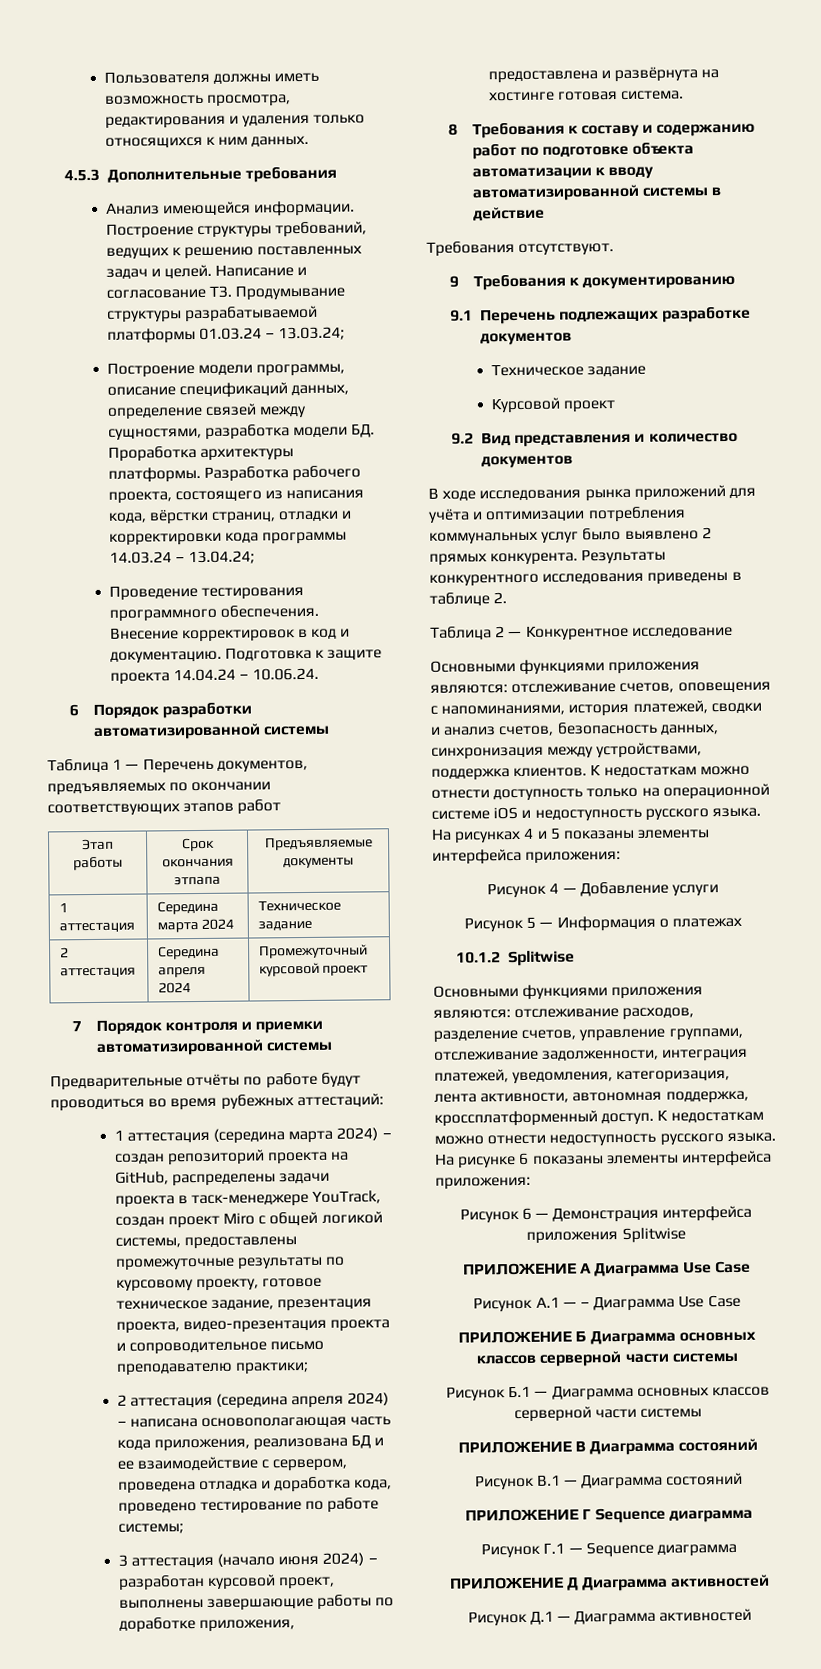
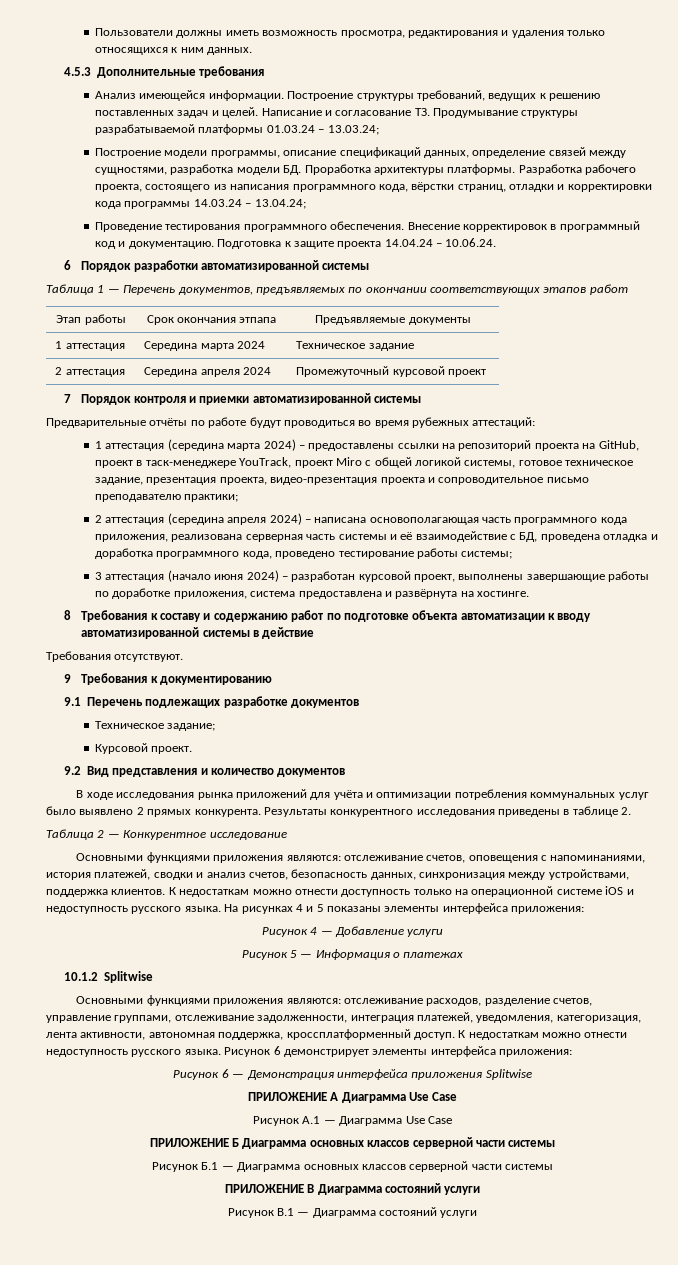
- Пользователя должны иметь возможность просмотра, редактирования и удаления только относящихся к ним данных.
+ Пользователи должны иметь возможность просмотра, редактирования и удаления только относящихся к ним данных.
- Разработка рабочего проекта, состоящего из написания кода, вёрстки страниц, отладки и корректировки кода программы 14.03.24 – 13.04.24;
+ Разработка рабочего проекта, состоящего из написания программного кода, вёрстки страниц, отладки и корректировки кода программы 14.03.24 – 13.04.24;
- Внесение корректировок в код и документацию.
+ Внесение корректировок в программный код и документацию.
- 1 аттестация (середина марта 2024) – создан репозиторий проекта на GitHub, распределены задачи проекта в таск-менеджере YouTrack, создан проект Miro с общей логикой системы, предоставлены промежуточные результаты по курсовому проекту, готовое техническое задание, презентация проекта, видео-презентация проекта и сопроводительное письмо преподавателю практики;
+ 1 аттестация (середина марта 2024) – предоставлены ссылки на репозиторий проекта на GitHub, проект в таск-менеджере YouTrack, проект Miro с общей логикой системы, готовое техническое задание, презентация проекта, видео-презентация проекта и сопроводительное письмо преподавателю практики;
- 2 аттестация (середина апреля 2024) – написана основополагающая часть кода приложения, реализована БД и ее взаимодействие с сервером, проведена отладка и доработка кода, проведено тестирование по работе системы;
+ 2 аттестация (середина апреля 2024) – написана основополагающая часть программного кода приложения, реализована серверная часть системы и её взаимодействие с БД, проведена отладка и доработка программного кода, проведено тестирование работы системы;
- 3 аттестация (начало июня 2024) – разработан курсовой проект, выполнены завершающие работы по доработке приложения, предоставлена и развёрнута на хостинге готовая система.
+ 3 аттестация (начало июня 2024) – разработан курсовой проект, выполнены завершающие работы по доработке приложения, система предоставлена и развёрнута на хостинге.
  9.1 Перечень подлежащих разработке документов
- Техническое задание
+ Техническое задание;
- Курсовой проект
+ Курсовой проект.
- На рисунке 6 показаны элементы интерфейса приложения:
+ Рисунок 6 демонстрирует элементы интерфейса приложения:
- Рисунок А.1 — – Диаграмма Use Case
+ Рисунок А.1 — Диаграмма Use Case
- ПРИЛОЖЕНИЕ В Диаграмма состояний
+ ПРИЛОЖЕНИЕ В Диаграмма состояний услуги
- Рисунок В.1 — Диаграмма состояний
- ПРИЛОЖЕНИЕ Г Sequence диаграмма
- Рисунок Г.1 — Sequence диаграмма
- ПРИЛОЖЕНИЕ Д Диаграмма активностей
- Рисунок Д.1 — Диаграмма активностей
+ Рисунок В.1 — Диаграмма состояний услуги

